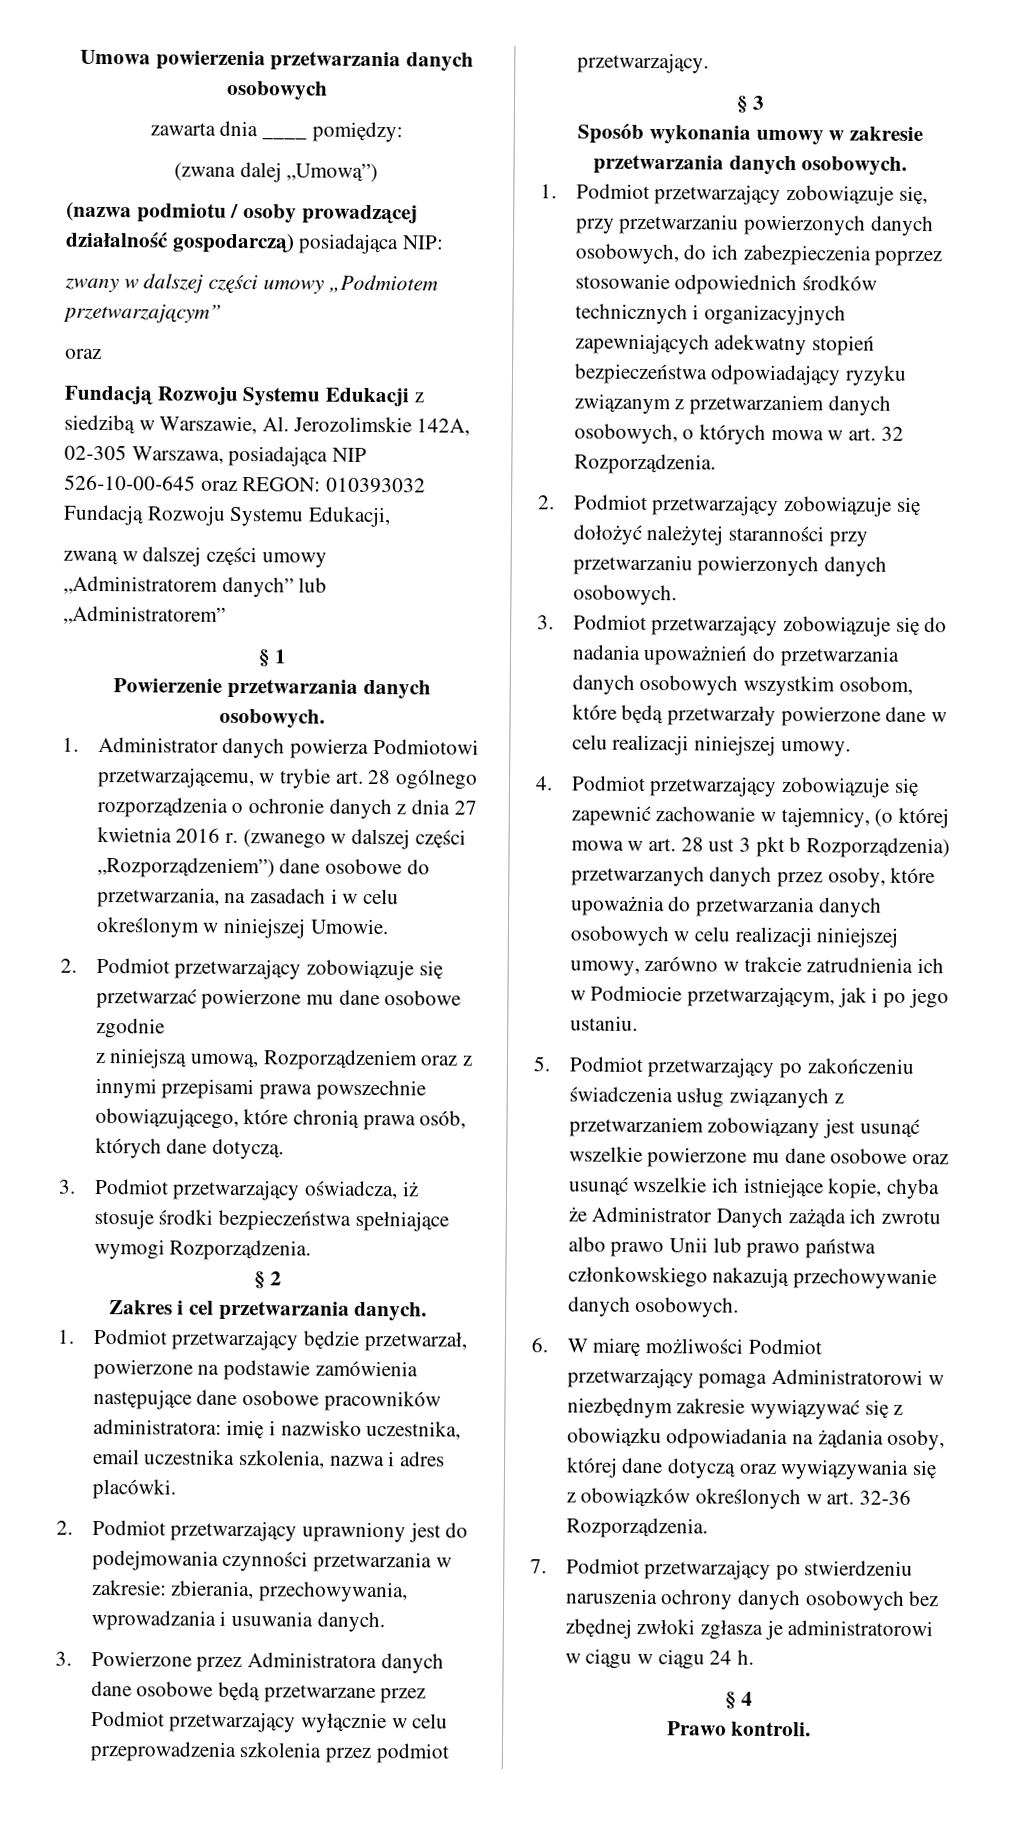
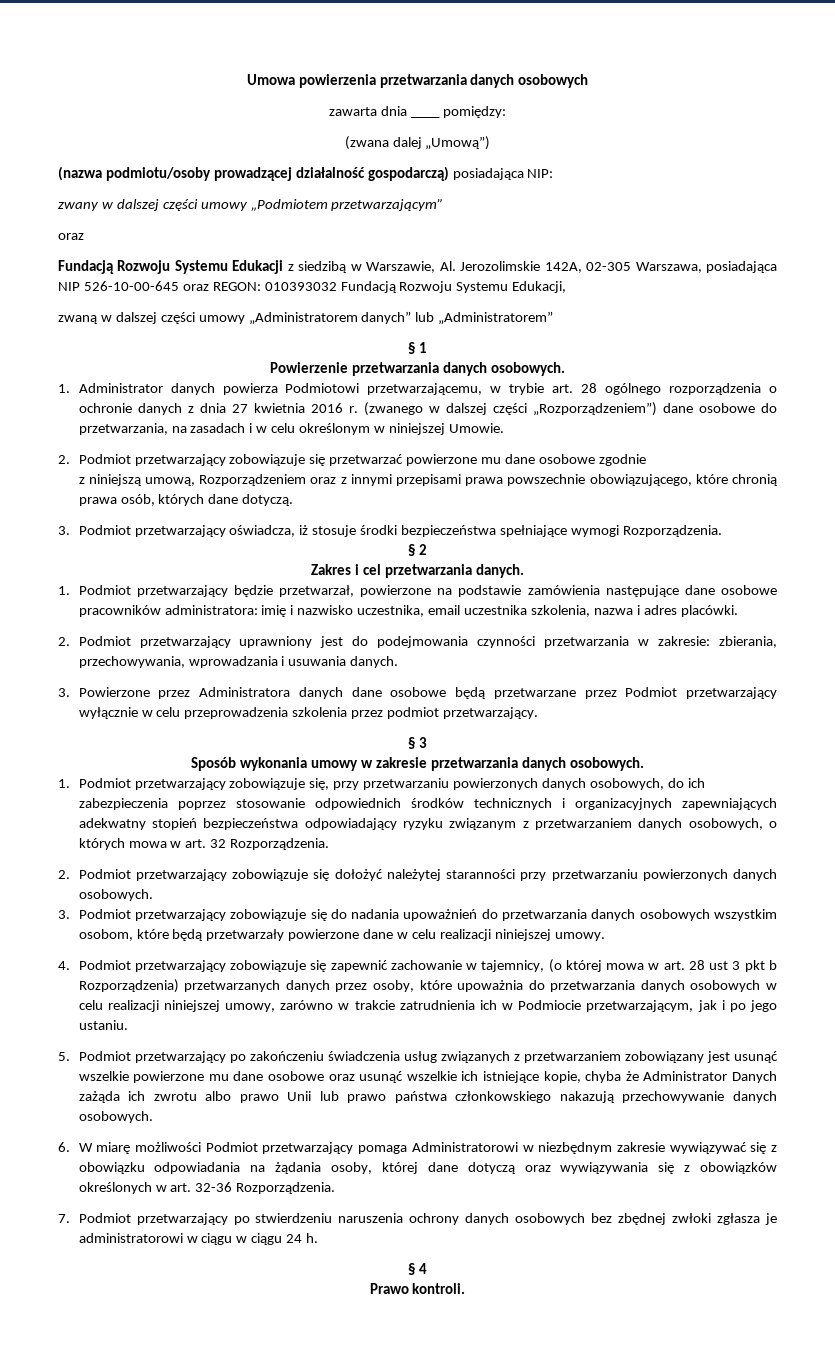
- (nazwa podmiotu / osoby prowadzącej działalność gospodarczą) posiadająca NIP:
+ (nazwa podmiotu/osoby prowadzącej działalność gospodarczą) posiadająca NIP:

